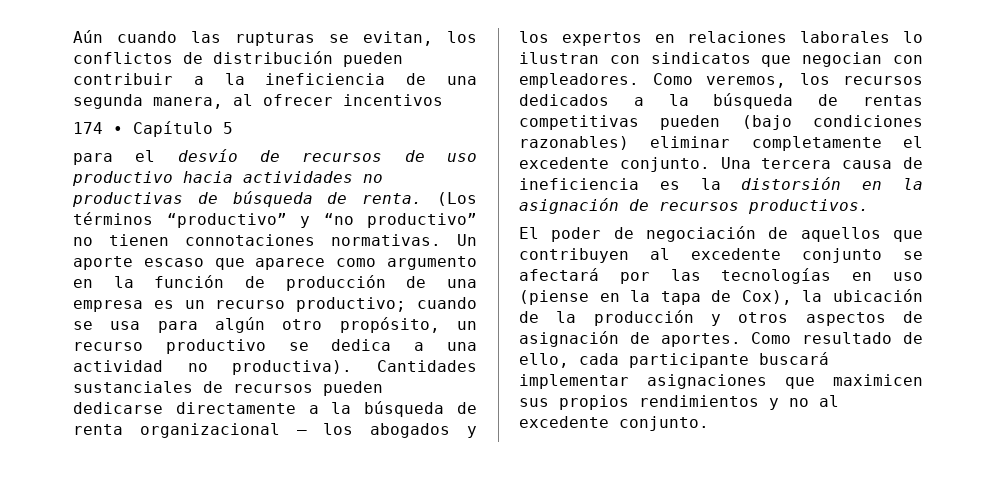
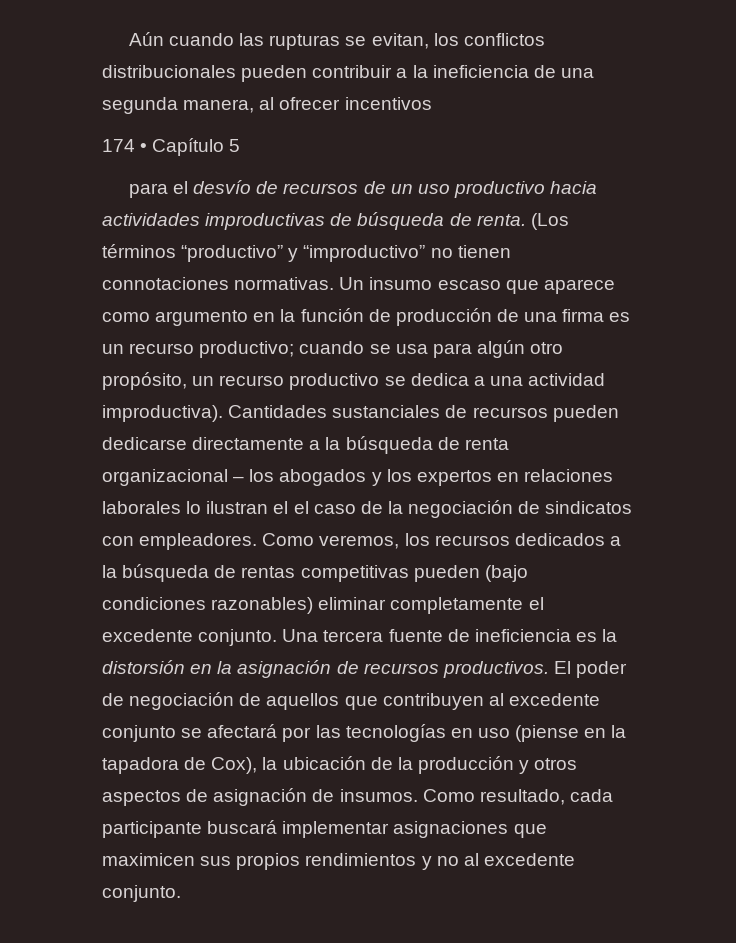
- Aún cuando las rupturas se evitan, los conflictos de distribución pueden contribuir a la ineficiencia de una segunda manera, al ofrecer incentivos
+ Aún cuando las rupturas se evitan, los conflictos distribucionales pueden contribuir a la ineficiencia de una segunda manera, al ofrecer incentivos
- para el desvío de recursos de uso productivo hacia actividades no productivas de búsqueda de renta.
+ para el desvío de recursos de un uso productivo hacia actividades improductivas de búsqueda de renta.
- (Los términos “productivo” y “no productivo” no tienen connotaciones normativas.
+ (Los términos “productivo” y “improductivo” no tienen connotaciones normativas.
- Un aporte escaso que aparece como argumento en la función de producción de una empresa es un recurso productivo; cuando se usa para algún otro propósito, un recurso productivo se dedica a una actividad no productiva).
+ Un insumo escaso que aparece como argumento en la función de producción de una firma es un recurso productivo; cuando se usa para algún otro propósito, un recurso productivo se dedica a una actividad improductiva).
- Cantidades sustanciales de recursos pueden dedicarse directamente a la búsqueda de renta organizacional – los abogados y los expertos en relaciones laborales lo ilustran con sindicatos que negocian con empleadores.
+ Cantidades sustanciales de recursos pueden dedicarse directamente a la búsqueda de renta organizacional – los abogados y los expertos en relaciones laborales lo ilustran el el caso de la negociación de sindicatos con empleadores.
- Una tercera causa de ineficiencia es la distorsión en la asignación de recursos productivos.
- El poder de negociación de aquellos que contribuyen al excedente conjunto se afectará por las tecnologías en uso (piense en la tapa de Cox), la ubicación de la producción y otros aspectos de asignación de aportes. Como resultado de ello, cada participante buscará implementar asignaciones que maximicen sus propios rendimientos y no al excedente conjunto.
+ Una tercera fuente de ineficiencia es la distorsión en la asignación de recursos productivos. El poder de negociación de aquellos que contribuyen al excedente conjunto se afectará por las tecnologías en uso (piense en la tapadora de Cox), la ubicación de la producción y otros aspectos de asignación de insumos. Como resultado, cada participante buscará implementar asignaciones que maximicen sus propios rendimientos y no al excedente conjunto.

